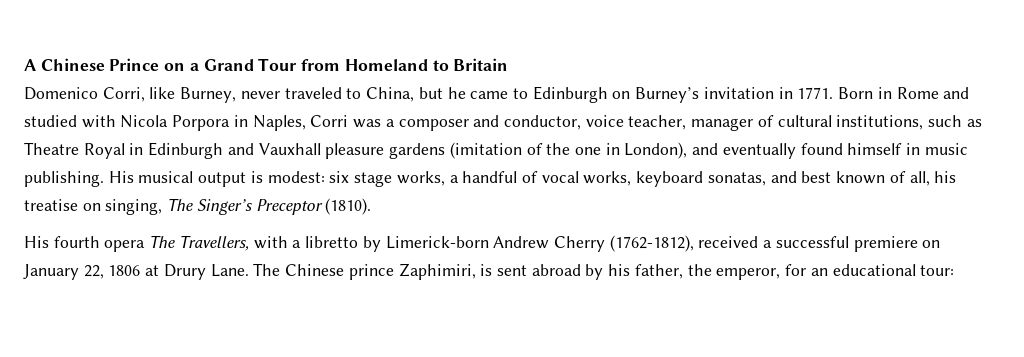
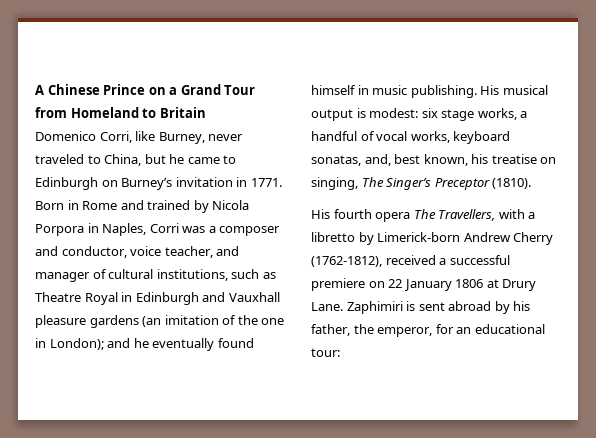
- Born in Rome and studied with Nicola Porpora in Naples, Corri was a composer and conductor, voice teacher, manager of cultural institutions, such as Theatre Royal in Edinburgh and Vauxhall pleasure gardens (imitation of the one in London), and eventually found himself in music publishing.
+ Born in Rome and trained by Nicola Porpora in Naples, Corri was a composer and conductor, voice teacher, and manager of cultural institutions, such as Theatre Royal in Edinburgh and Vauxhall pleasure gardens (an imitation of the one in London); and he eventually found himself in music publishing.
- His musical output is modest: six stage works, a handful of vocal works, keyboard sonatas, and best known of all, his treatise on singing, The Singer’s Preceptor (1810).
+ His musical output is modest: six stage works, a handful of vocal works, keyboard sonatas, and, best known, his treatise on singing, The Singer’s Preceptor (1810).
- His fourth opera The Travellers, with a libretto by Limerick-born Andrew Cherry (1762-1812), received a successful premiere on January 22, 1806 at Drury Lane.
+ His fourth opera The Travellers, with a libretto by Limerick-born Andrew Cherry (1762-1812), received a successful premiere on 22 January 1806 at Drury Lane.
- The Chinese prince Zaphimiri, is sent abroad by his father, the emperor, for an educational tour:
+ Zaphimiri is sent abroad by his father, the emperor, for an educational tour:

